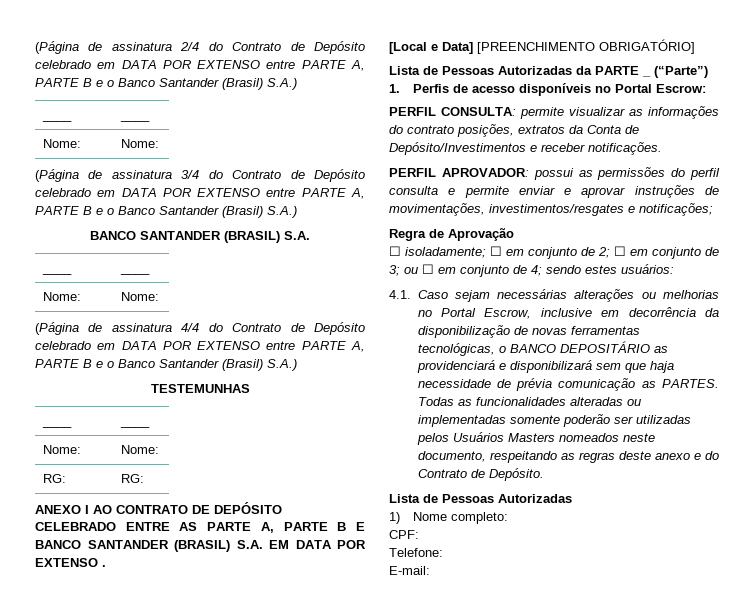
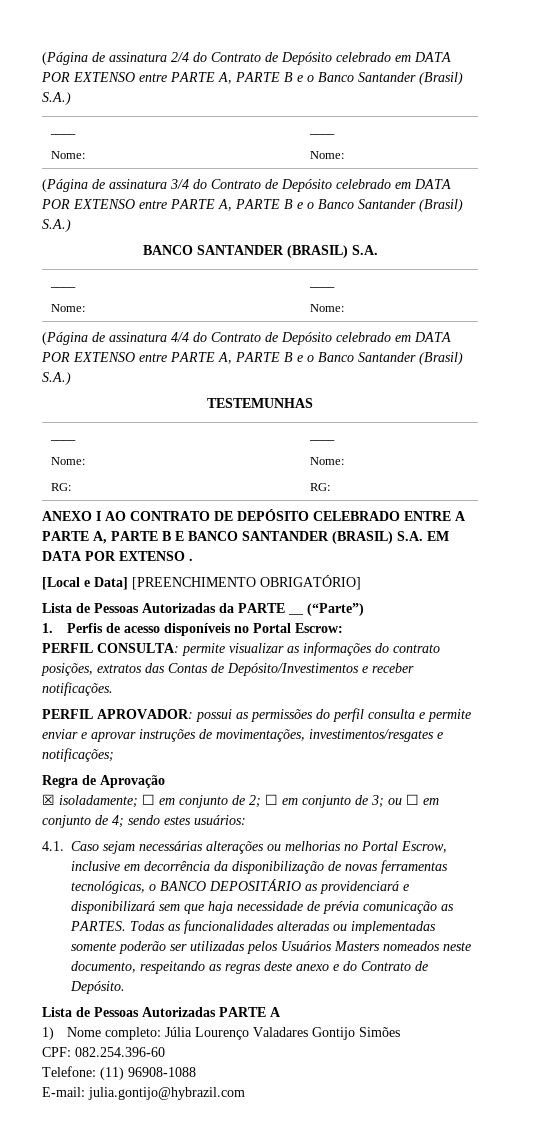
- ANEXO I AO CONTRATO DE DEPÓSITO CELEBRADO ENTRE AS PARTE A, PARTE B E BANCO SANTANDER (BRASIL) S.A. EM DATA POR EXTENSO .
+ ANEXO I AO CONTRATO DE DEPÓSITO CELEBRADO ENTRE A PARTE A, PARTE B E BANCO SANTANDER (BRASIL) S.A. EM DATA POR EXTENSO .
- Lista de Pessoas Autorizadas da PARTE _ (“Parte”)
+ Lista de Pessoas Autorizadas da PARTE __ (“Parte”)
- PERFIL CONSULTA: permite visualizar as informações do contrato posições, extratos da Conta de Depósito/Investimentos e receber notificações.
+ PERFIL CONSULTA: permite visualizar as informações do contrato posições, extratos das Contas de Depósito/Investimentos e receber notificações.
- ☐ isoladamente; ☐ em conjunto de 2; ☐ em conjunto de 3; ou ☐ em conjunto de 4; sendo estes usuários:
+ ☒ isoladamente; ☐ em conjunto de 2; ☐ em conjunto de 3; ou ☐ em conjunto de 4; sendo estes usuários:
  Todas as funcionalidades alteradas ou implementadas somente poderão ser utilizadas pelos Usuários Masters nomeados neste documento, respeitando as regras deste anexo e do Contrato de Depósito.
- Lista de Pessoas Autorizadas
+ Lista de Pessoas Autorizadas PARTE A
- 1) Nome completo:
+ 1) Nome completo: Júlia Lourenço Valadares Gontijo Simões
- CPF:
+ CPF: 082.254.396-60
- Telefone:
+ Telefone: (11) 96908-1088
- E-mail:
+ E-mail: julia.gontijo@hybrazil.com

